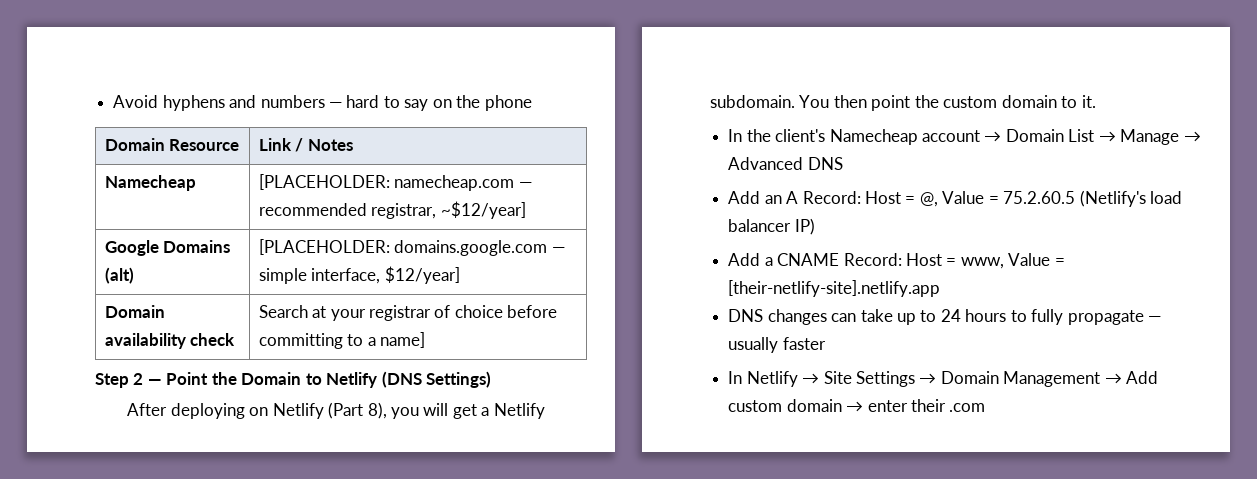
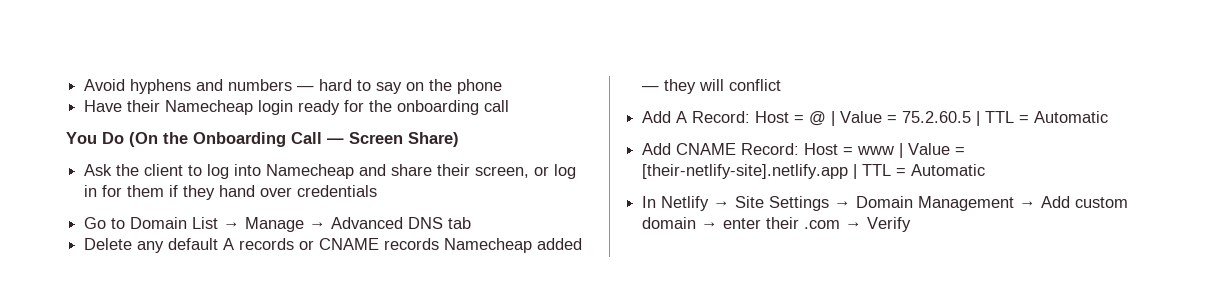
- Domain Resource | Link / Notes
- Namecheap | [PLACEHOLDER: namecheap.com — recommended registrar, ~$12/year]
- Google Domains (alt) | [PLACEHOLDER: domains.google.com — simple interface, $12/year]
- Domain availability check | Search at your registrar of choice before committing to a name]
- Step 2 — Point the Domain to Netlify (DNS Settings)
- After deploying on Netlify (Part 8), you will get a Netlify subdomain. You then point the custom domain to it.
- In the client's Namecheap account → Domain List → Manage → Advanced DNS
- Add an A Record: Host = @, Value = 75.2.60.5 (Netlify's load balancer IP)
- Add a CNAME Record: Host = www, Value = [their-netlify-site].netlify.app
- DNS changes can take up to 24 hours to fully propagate — usually faster
+ Have their Namecheap login ready for the onboarding call
+ You Do (On the Onboarding Call — Screen Share)
+ Ask the client to log into Namecheap and share their screen, or log in for them if they hand over credentials
+ Go to Domain List → Manage → Advanced DNS tab
+ Delete any default A records or CNAME records Namecheap added — they will conflict
+ Add A Record: Host = @ | Value = 75.2.60.5 | TTL = Automatic
+ Add CNAME Record: Host = www | Value = [their-netlify-site].netlify.app | TTL = Automatic
- In Netlify → Site Settings → Domain Management → Add custom domain → enter their .com
+ In Netlify → Site Settings → Domain Management → Add custom domain → enter their .com → Verify

